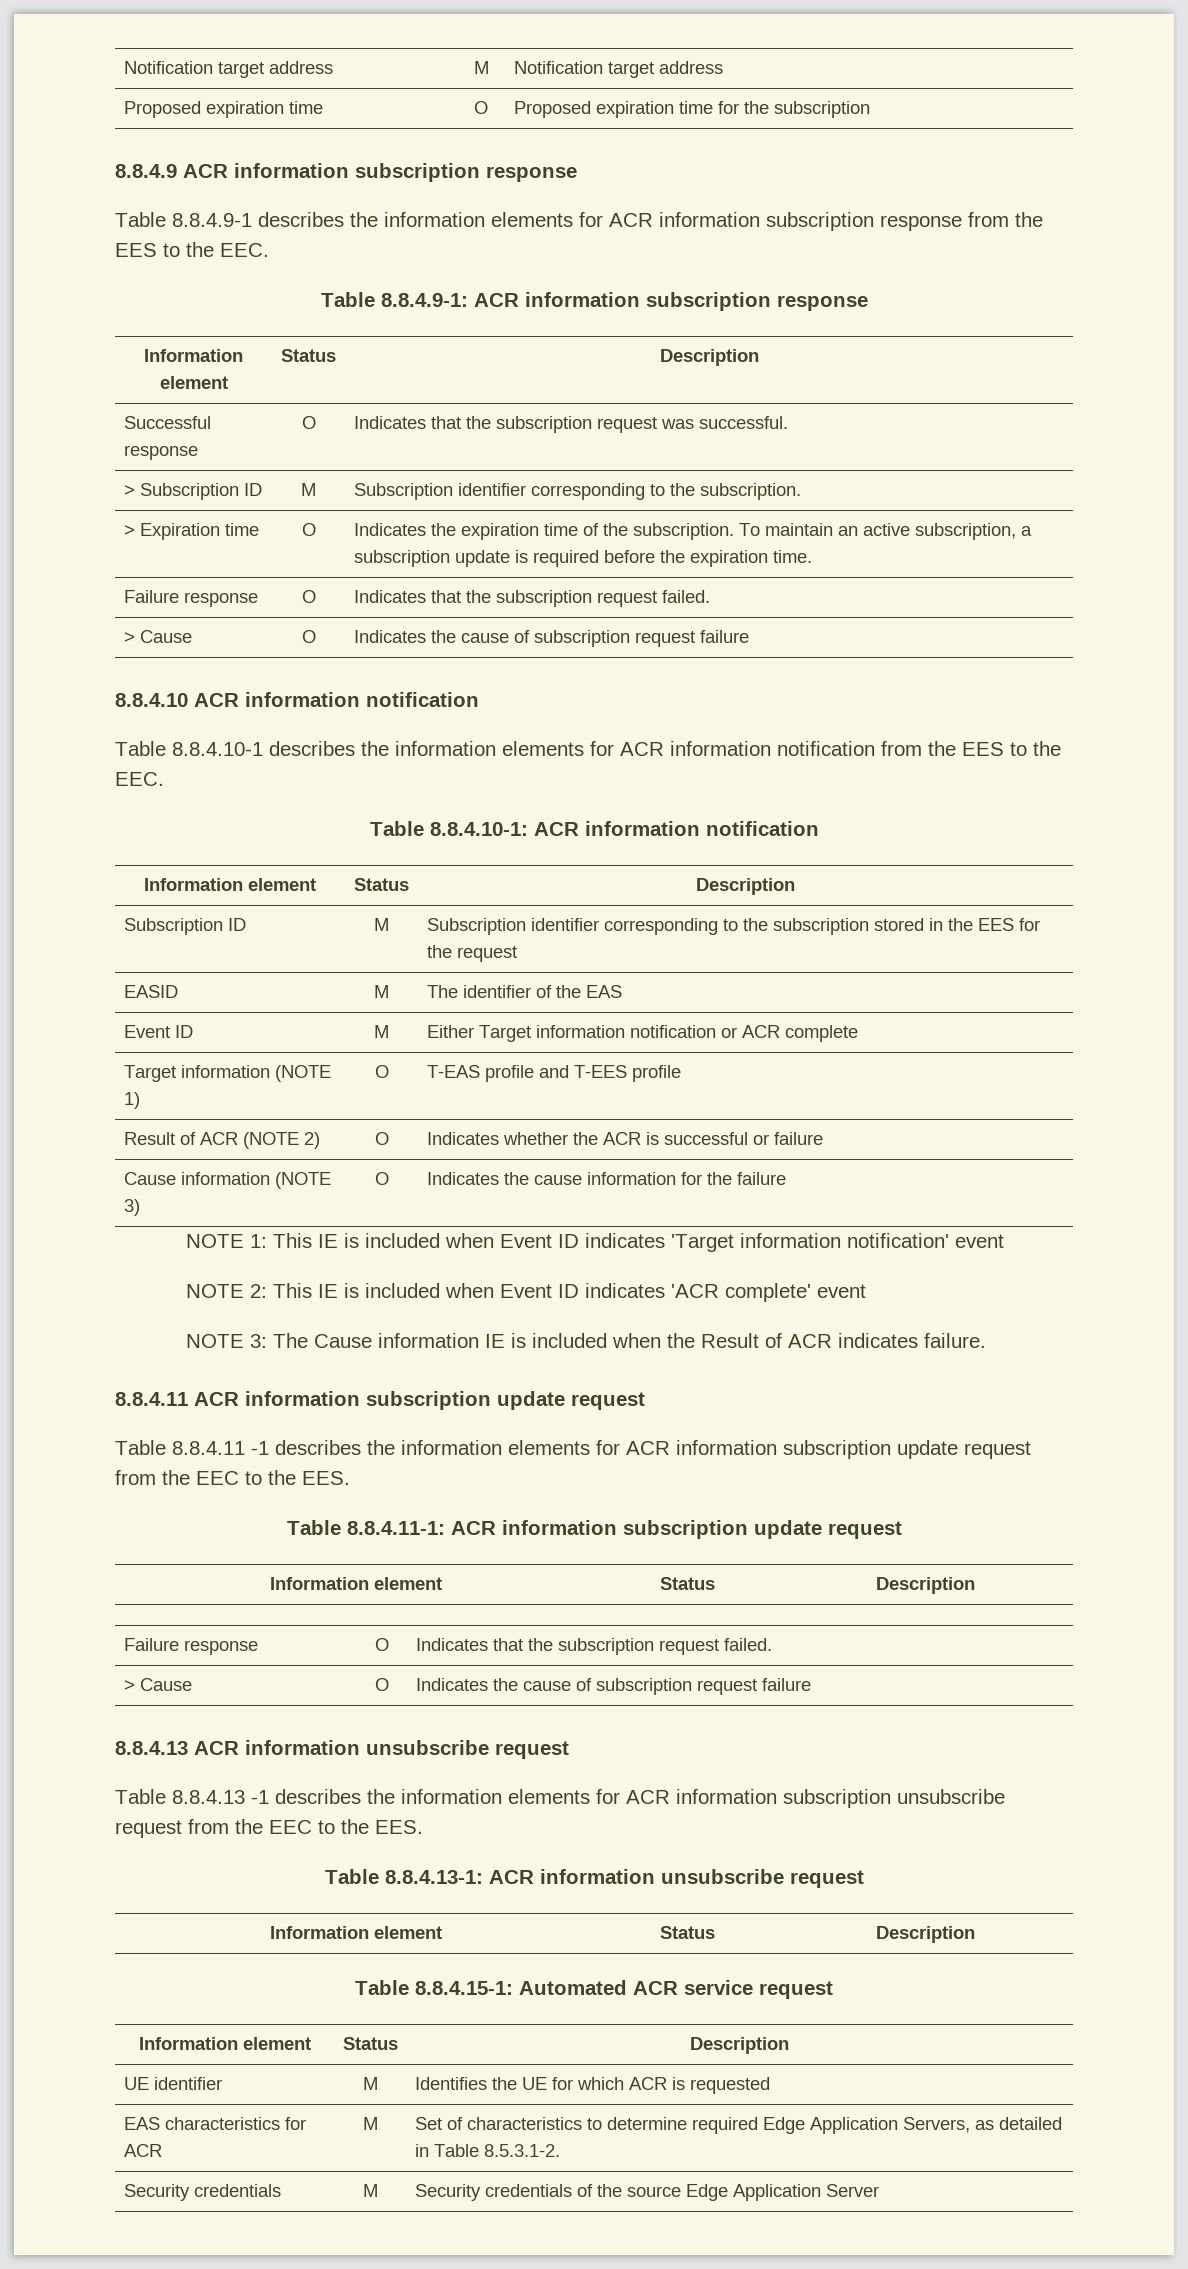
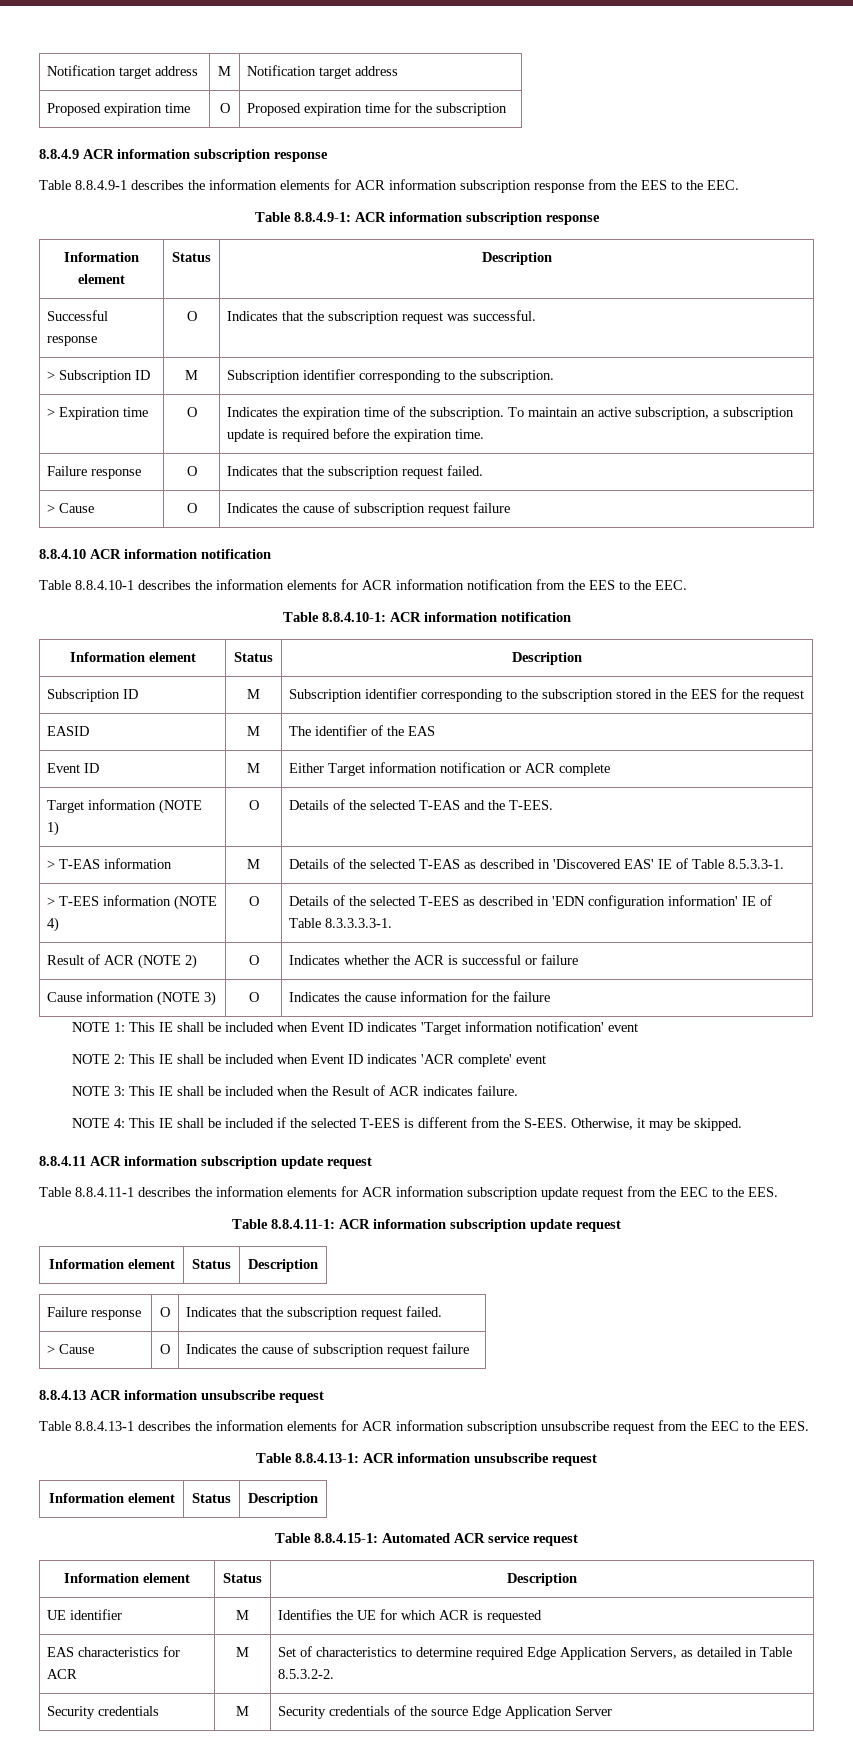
- Target information (NOTE 1) | O | T-EAS profile and T-EES profile
+ Target information (NOTE 1) | O | Details of the selected T-EAS and the T-EES.
+ > T-EAS information | M | Details of the selected T-EAS as described in 'Discovered EAS' IE of Table 8.5.3.3-1.
+ > T-EES information (NOTE 4) | O | Details of the selected T-EES as described in 'EDN configuration information' IE of Table 8.3.3.3.3-1.
- NOTE 1: This IE is included when Event ID indicates 'Target information notification' event
+ NOTE 1: This IE shall be included when Event ID indicates 'Target information notification' event
- NOTE 2: This IE is included when Event ID indicates 'ACR complete' event
+ NOTE 2: This IE shall be included when Event ID indicates 'ACR complete' event
- NOTE 3: The Cause information IE is included when the Result of ACR indicates failure.
+ NOTE 3: This IE shall be included when the Result of ACR indicates failure.
+ NOTE 4: This IE shall be included if the selected T-EES is different from the S-EES. Otherwise, it may be skipped.
- Table 8.8.4.11 -1 describes the information elements for ACR information subscription update request from the EEC to the EES.
+ Table 8.8.4.11-1 describes the information elements for ACR information subscription update request from the EEC to the EES.
- Table 8.8.4.13 -1 describes the information elements for ACR information subscription unsubscribe request from the EEC to the EES.
+ Table 8.8.4.13-1 describes the information elements for ACR information subscription unsubscribe request from the EEC to the EES.
- EAS characteristics for ACR | M | Set of characteristics to determine required Edge Application Servers, as detailed in Table 8.5.3.1-2.
+ EAS characteristics for ACR | M | Set of characteristics to determine required Edge Application Servers, as detailed in Table 8.5.3.2-2.

